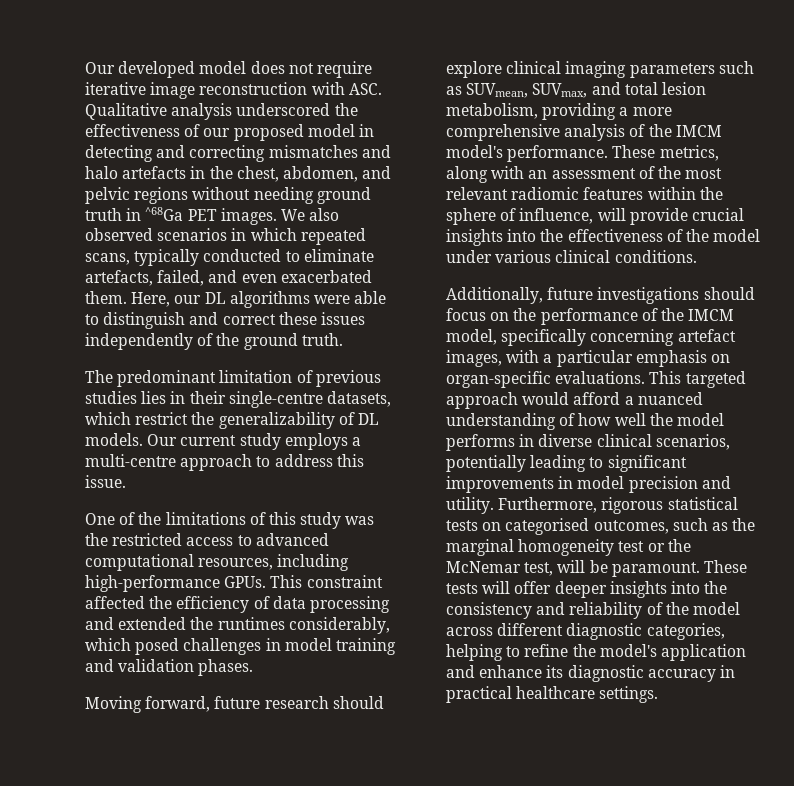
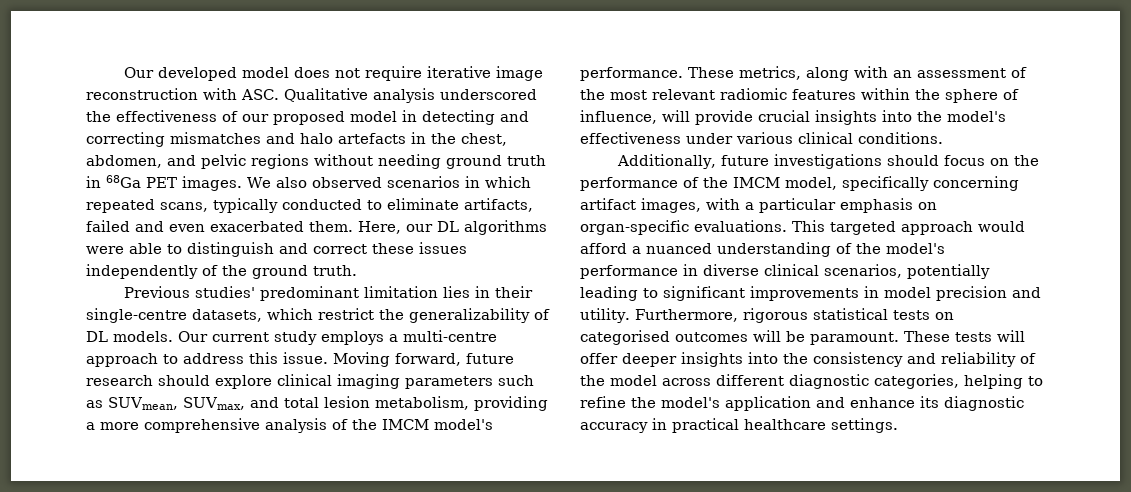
- Our developed model does not require iterative image reconstruction with ASC. Qualitative analysis underscored the effectiveness of our proposed model in detecting and correcting mismatches and halo artefacts in the chest, abdomen, and pelvic regions without needing ground truth in ^68Ga PET images.
+ Our developed model does not require iterative image reconstruction with ASC. Qualitative analysis underscored the effectiveness of our proposed model in detecting and correcting mismatches and halo artefacts in the chest, abdomen, and pelvic regions without needing ground truth in 68Ga PET images.
- We also observed scenarios in which repeated scans, typically conducted to eliminate artefacts, failed, and even exacerbated them.
+ We also observed scenarios in which repeated scans, typically conducted to eliminate artifacts, failed and even exacerbated them.
- The predominant limitation of previous studies lies in their single-centre datasets, which restrict the generalizability of DL models.
+ Previous studies' predominant limitation lies in their single-centre datasets, which restrict the generalizability of DL models.
- Our current study employs a multi-centre approach to address this issue.
- One of the limitations of this study was the restricted access to advanced computational resources, including high-performance GPUs. This constraint affected the efficiency of data processing and extended the runtimes considerably, which posed challenges in model training and validation phases.
- Moving forward, future research should explore clinical imaging parameters such as SUVmean, SUVmax, and total lesion metabolism, providing a more comprehensive analysis of the IMCM model's performance.
+ Our current study employs a multi-centre approach to address this issue. Moving forward, future research should explore clinical imaging parameters such as SUVmean, SUVmax, and total lesion metabolism, providing a more comprehensive analysis of the IMCM model's performance.
- These metrics, along with an assessment of the most relevant radiomic features within the sphere of influence, will provide crucial insights into the effectiveness of the model under various clinical conditions.
+ These metrics, along with an assessment of the most relevant radiomic features within the sphere of influence, will provide crucial insights into the model's effectiveness under various clinical conditions.
- Additionally, future investigations should focus on the performance of the IMCM model, specifically concerning artefact images, with a particular emphasis on organ-specific evaluations.
+ Additionally, future investigations should focus on the performance of the IMCM model, specifically concerning artifact images, with a particular emphasis on organ-specific evaluations.
- This targeted approach would afford a nuanced understanding of how well the model performs in diverse clinical scenarios, potentially leading to significant improvements in model precision and utility.
+ This targeted approach would afford a nuanced understanding of the model's performance in diverse clinical scenarios, potentially leading to significant improvements in model precision and utility.
- Furthermore, rigorous statistical tests on categorised outcomes, such as the marginal homogeneity test or the McNemar test, will be paramount.
+ Furthermore, rigorous statistical tests on categorised outcomes will be paramount.

